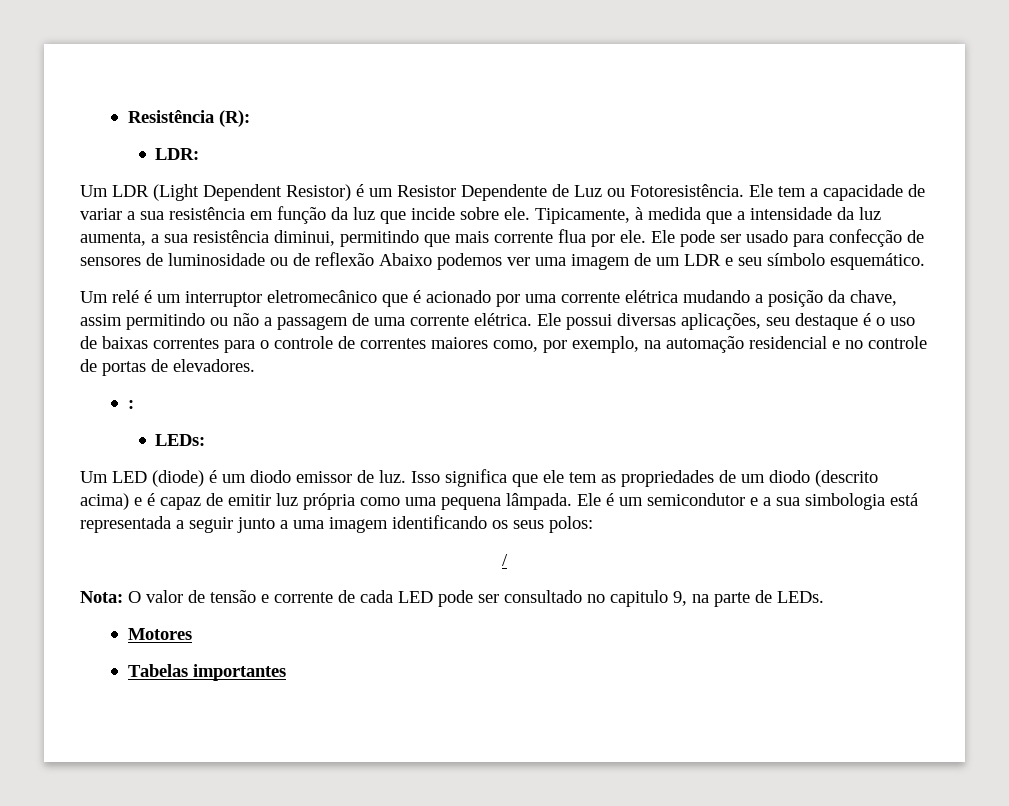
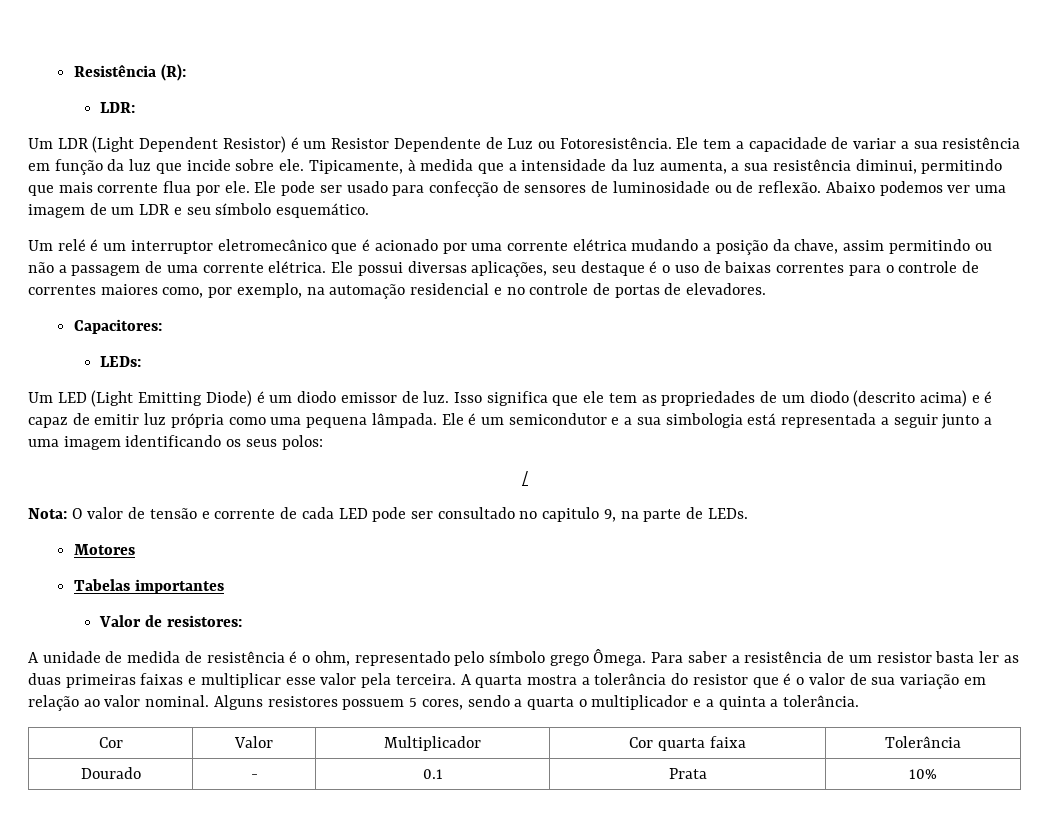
- Ele pode ser usado para confecção de sensores de luminosidade ou de reflexão Abaixo podemos ver uma imagem de um LDR e seu símbolo esquemático.
+ Ele pode ser usado para confecção de sensores de luminosidade ou de reflexão. Abaixo podemos ver uma imagem de um LDR e seu símbolo esquemático.
- :
+ Capacitores:
- Um LED (diode) é um diodo emissor de luz.
+ Um LED (Light Emitting Diode) é um diodo emissor de luz.
+ Valor de resistores:
+ A unidade de medida de resistência é o ohm, representado pelo símbolo grego Ômega. Para saber a resistência de um resistor basta ler as duas primeiras faixas e multiplicar esse valor pela terceira. A quarta mostra a tolerância do resistor que é o valor de sua variação em relação ao valor nominal. Alguns resistores possuem 5 cores, sendo a quarta o multiplicador e a quinta a tolerância.
+ Cor | Valor | Multiplicador | Cor quarta faixa | Tolerância
+ Dourado | - | 0.1 | Prata | 10%

